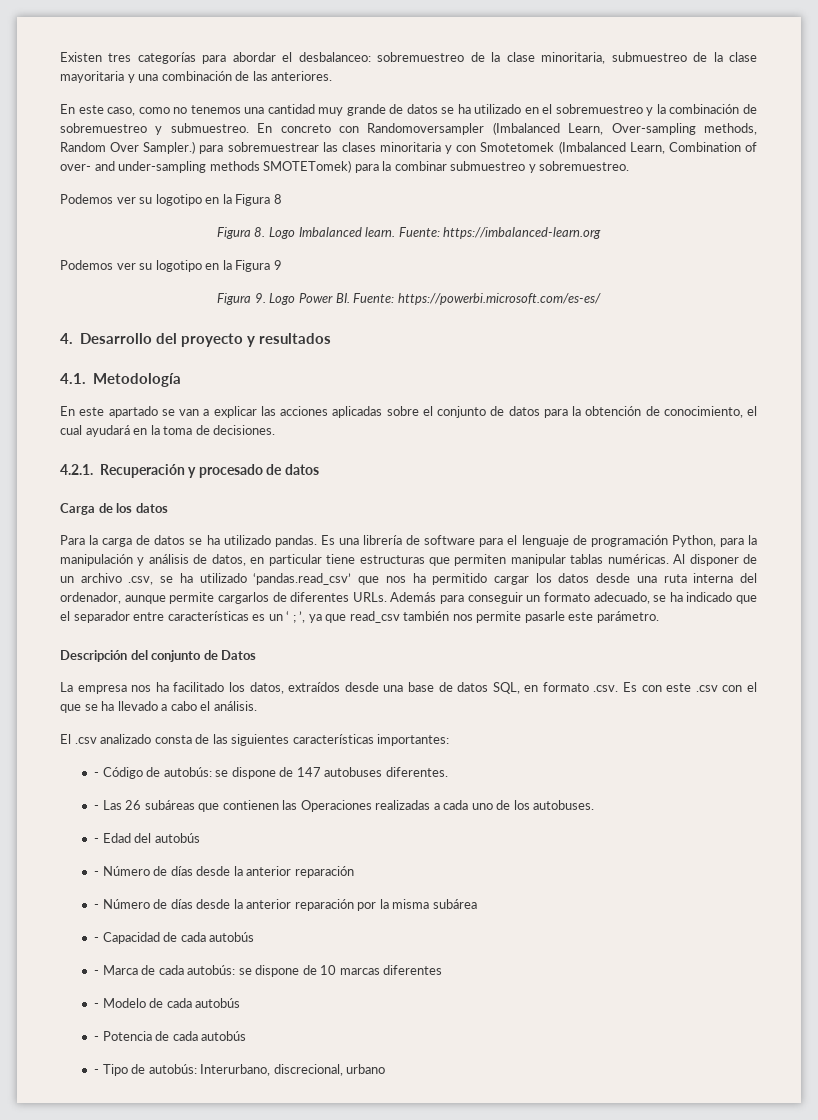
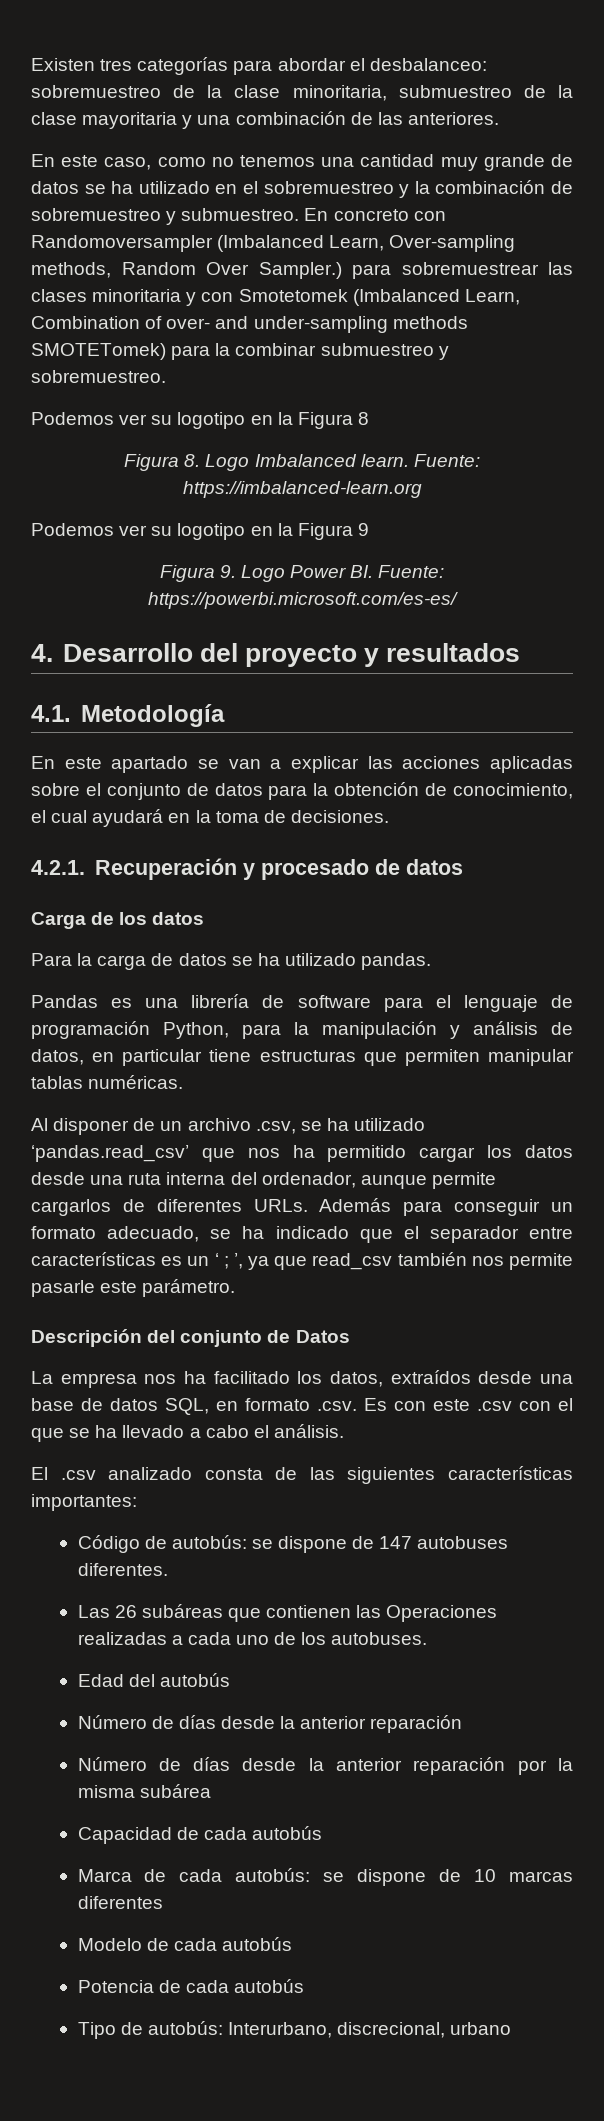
- Para la carga de datos se ha utilizado pandas. Es una librería de software para el lenguaje de programación Python, para la manipulación y análisis de datos, en particular tiene estructuras que permiten manipular tablas numéricas. Al disponer de un archivo .csv, se ha utilizado ‘pandas.read_csv’ que nos ha permitido cargar los datos desde una ruta interna del ordenador, aunque permite cargarlos de diferentes URLs.
+ Para la carga de datos se ha utilizado pandas.
+ Pandas es una librería de software para el lenguaje de programación Python, para la manipulación y análisis de datos, en particular tiene estructuras que permiten manipular tablas numéricas.
+ Al disponer de un archivo .csv, se ha utilizado ‘pandas.read_csv’ que nos ha permitido cargar los datos desde una ruta interna del ordenador, aunque permite cargarlos de diferentes URLs.
- - Código de autobús: se dispone de 147 autobuses diferentes.
+ Código de autobús: se dispone de 147 autobuses diferentes.
- - Las 26 subáreas que contienen las Operaciones realizadas a cada uno de los autobuses.
+ Las 26 subáreas que contienen las Operaciones realizadas a cada uno de los autobuses.
- - Edad del autobús
- - Número de días desde la anterior reparación
+ Edad del autobús
+ Número de días desde la anterior reparación
- - Número de días desde la anterior reparación por la misma subárea
+ Número de días desde la anterior reparación por la misma subárea
- - Capacidad de cada autobús
+ Capacidad de cada autobús
- - Marca de cada autobús: se dispone de 10 marcas diferentes
+ Marca de cada autobús: se dispone de 10 marcas diferentes
- - Modelo de cada autobús
+ Modelo de cada autobús
- - Potencia de cada autobús
+ Potencia de cada autobús
- - Tipo de autobús: Interurbano, discrecional, urbano
+ Tipo de autobús: Interurbano, discrecional, urbano

